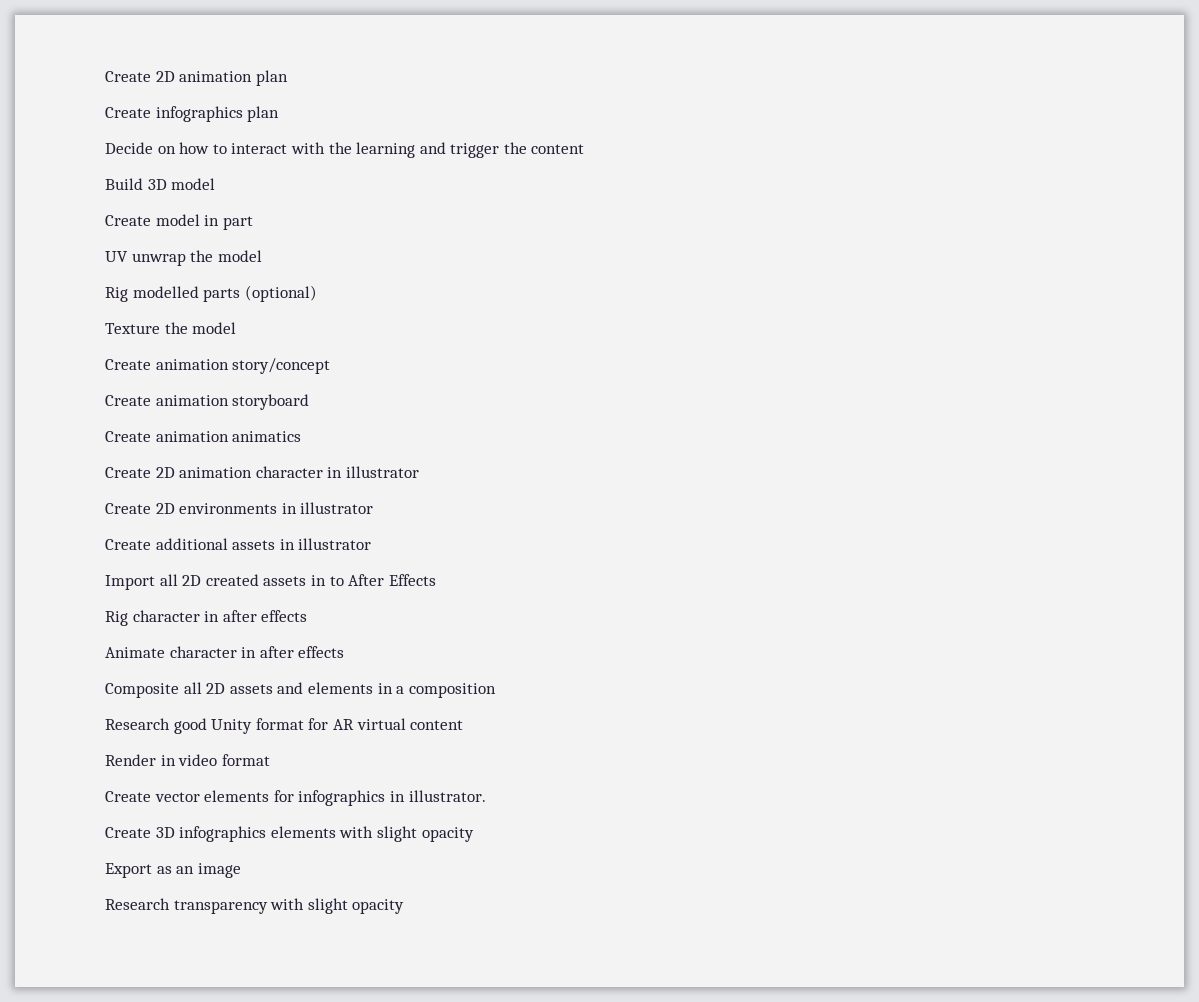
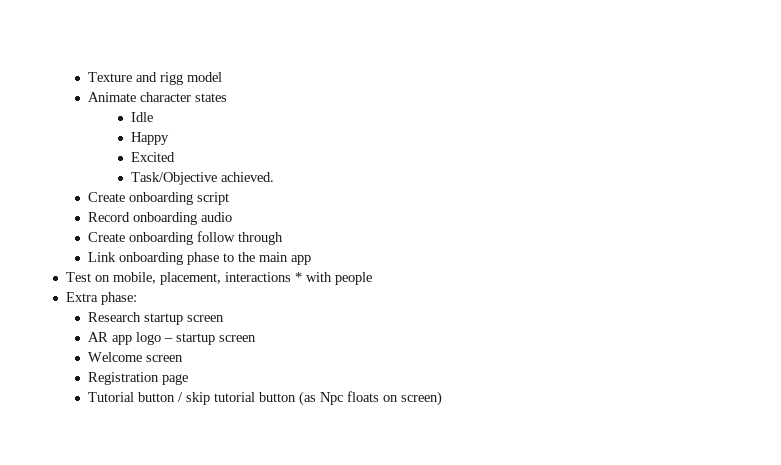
- Create 2D animation plan
- Create infographics plan
- Decide on how to interact with the learning and trigger the content
- Build 3D model
- Create model in part
- UV unwrap the model
- Rig modelled parts (optional)
- Texture the model
- Create animation story/concept
- Create animation storyboard
- Create animation animatics
- Create 2D animation character in illustrator
- Create 2D environments in illustrator
- Create additional assets in illustrator
- Import all 2D created assets in to After Effects
- Rig character in after effects
- Animate character in after effects
- Composite all 2D assets and elements in a composition
- Research good Unity format for AR virtual content
- Render in video format
- Create vector elements for infographics in illustrator.
- Create 3D infographics elements with slight opacity
- Export as an image
- Research transparency with slight opacity
+ Texture and rigg model
+ Animate character states
+ Idle
+ Happy
+ Excited
+ Task/Objective achieved.
+ Create onboarding script
+ Record onboarding audio
+ Create onboarding follow through
+ Link onboarding phase to the main app
+ Test on mobile, placement, interactions * with people
+ Extra phase:
+ Research startup screen
+ AR app logo – startup screen
+ Welcome screen
+ Registration page
+ Tutorial button / skip tutorial button (as Npc floats on screen)

